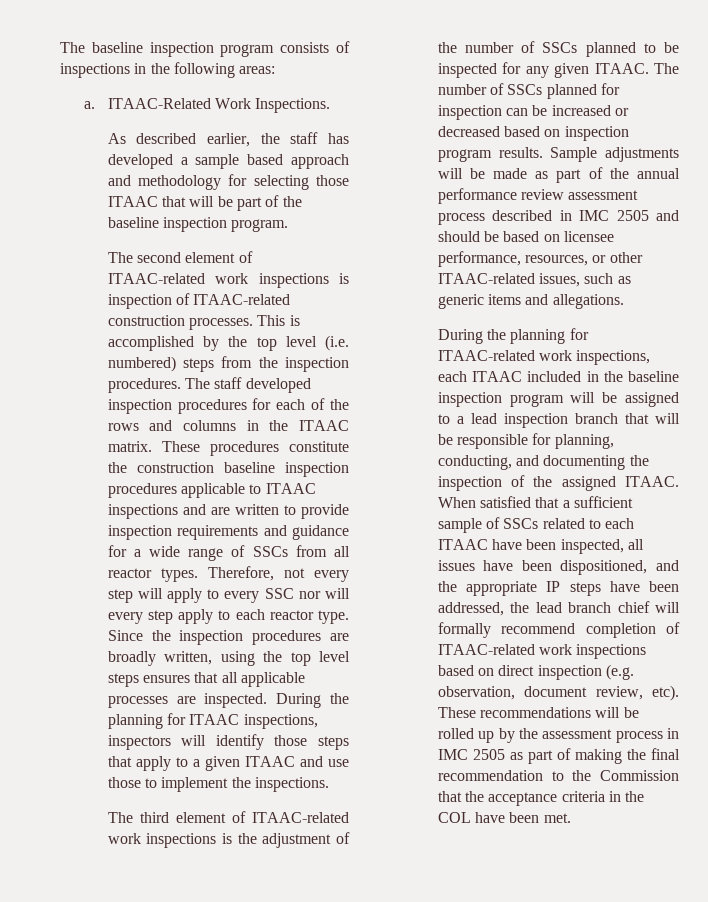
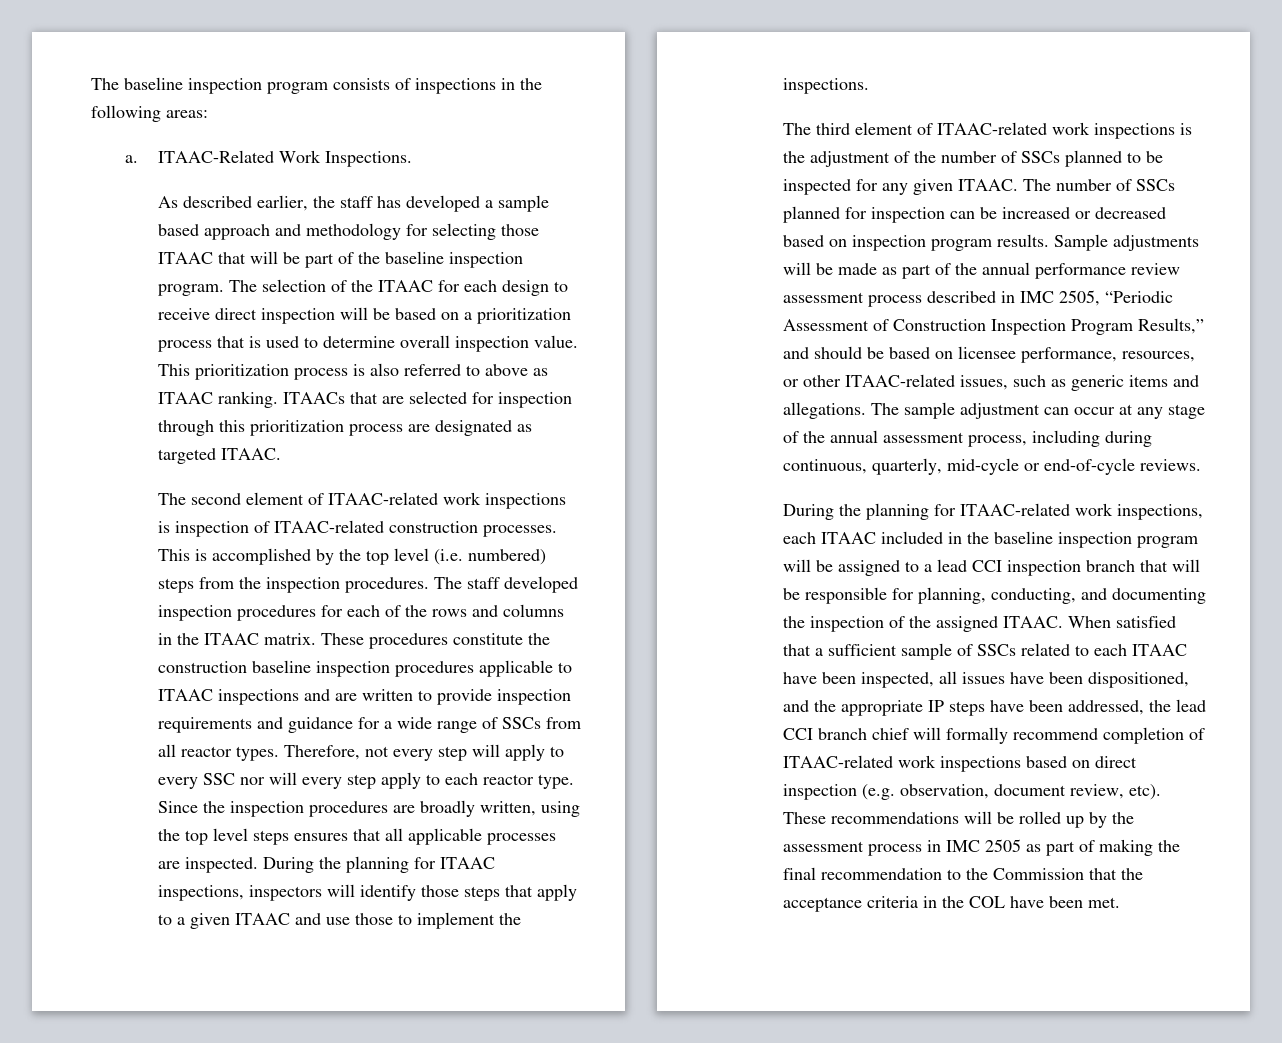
+ The selection of the ITAAC for each design to receive direct inspection will be based on a prioritization process that is used to determine overall inspection value. This prioritization process is also referred to above as ITAAC ranking. ITAACs that are selected for inspection through this prioritization process are designated as targeted ITAAC.
- Sample adjustments will be made as part of the annual performance review assessment process described in IMC 2505 and should be based on licensee performance, resources, or other ITAAC-related issues, such as generic items and allegations.
+ Sample adjustments will be made as part of the annual performance review assessment process described in IMC 2505, “Periodic Assessment of Construction Inspection Program Results,” and should be based on licensee performance, resources, or other ITAAC-related issues, such as generic items and allegations. The sample adjustment can occur at any stage of the annual assessment process, including during continuous, quarterly, mid-cycle or end-of-cycle reviews.
- During the planning for ITAAC-related work inspections, each ITAAC included in the baseline inspection program will be assigned to a lead inspection branch that will be responsible for planning, conducting, and documenting the inspection of the assigned ITAAC.
+ During the planning for ITAAC-related work inspections, each ITAAC included in the baseline inspection program will be assigned to a lead CCI inspection branch that will be responsible for planning, conducting, and documenting the inspection of the assigned ITAAC.
- When satisfied that a sufficient sample of SSCs related to each ITAAC have been inspected, all issues have been dispositioned, and the appropriate IP steps have been addressed, the lead branch chief will formally recommend completion of ITAAC-related work inspections based on direct inspection (e.g. observation, document review, etc).
+ When satisfied that a sufficient sample of SSCs related to each ITAAC have been inspected, all issues have been dispositioned, and the appropriate IP steps have been addressed, the lead CCI branch chief will formally recommend completion of ITAAC-related work inspections based on direct inspection (e.g. observation, document review, etc).

